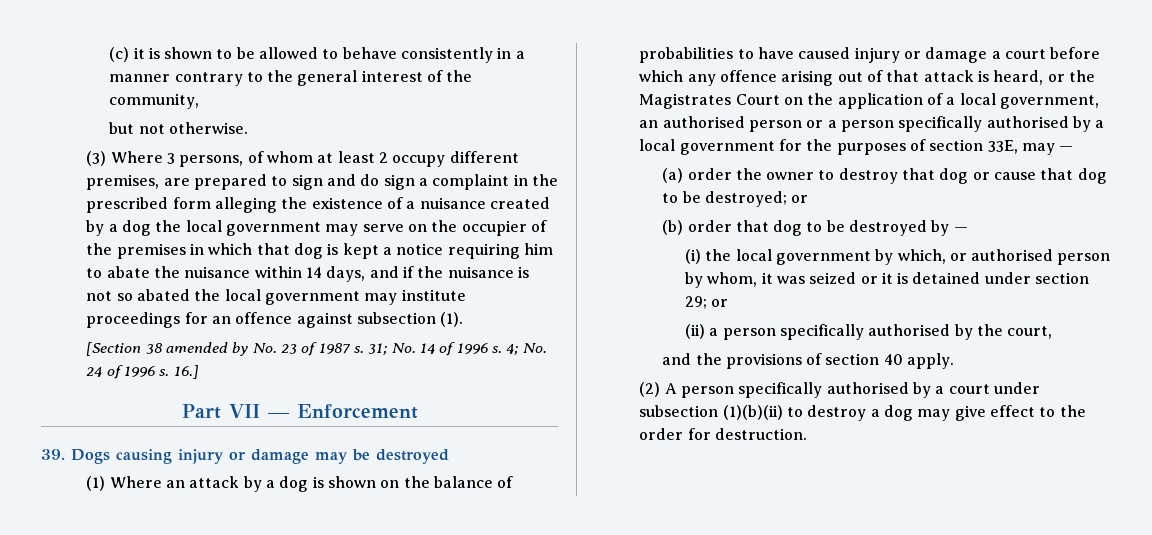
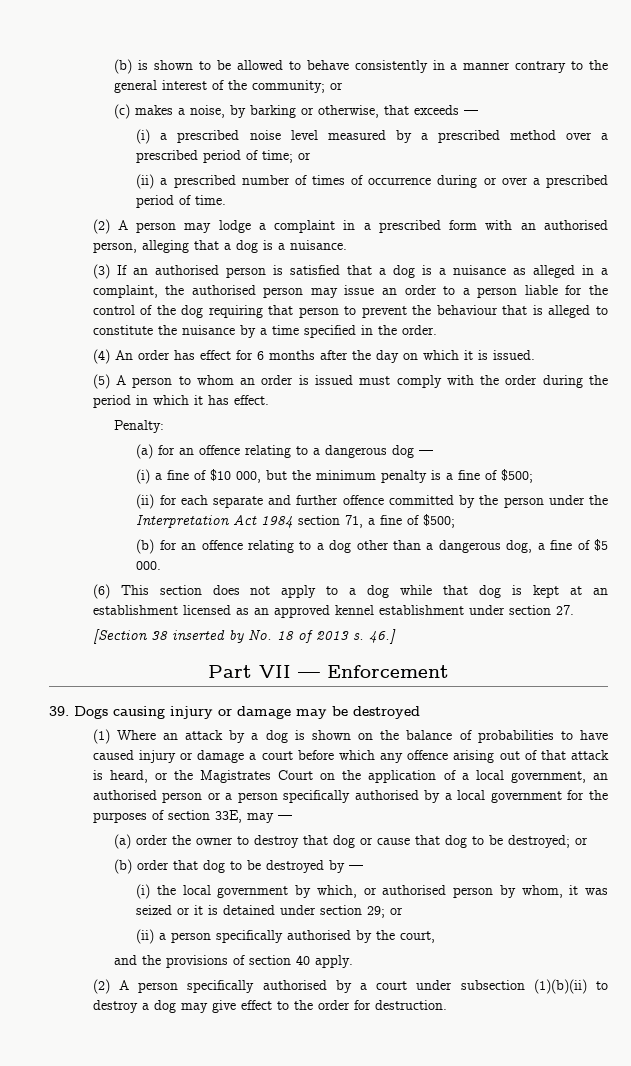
- (c) it is shown to be allowed to behave consistently in a manner contrary to the general interest of the community,
- but not otherwise.
- (3) Where 3 persons, of whom at least 2 occupy different premises, are prepared to sign and do sign a complaint in the prescribed form alleging the existence of a nuisance created by a dog the local government may serve on the occupier of the premises in which that dog is kept a notice requiring him to abate the nuisance within 14 days, and if the nuisance is not so abated the local government may institute proceedings for an offence against subsection (1).
+ (b) is shown to be allowed to behave consistently in a manner contrary to the general interest of the community; or
+ (c) makes a noise, by barking or otherwise, that exceeds —
+ (i) a prescribed noise level measured by a prescribed method over a prescribed period of time; or
+ (ii) a prescribed number of times of occurrence during or over a prescribed period of time.
+ (2) A person may lodge a complaint in a prescribed form with an authorised person, alleging that a dog is a nuisance.
+ (3) If an authorised person is satisfied that a dog is a nuisance as alleged in a complaint, the authorised person may issue an order to a person liable for the control of the dog requiring that person to prevent the behaviour that is alleged to constitute the nuisance by a time specified in the order.
+ (4) An order has effect for 6 months after the day on which it is issued.
+ (5) A person to whom an order is issued must comply with the order during the period in which it has effect.
+ Penalty:
+ (a) for an offence relating to a dangerous dog —
+ (i) a fine of $10 000, but the minimum penalty is a fine of $500;
+ (ii) for each separate and further offence committed by the person under the Interpretation Act 1984 section 71, a fine of $500;
+ (b) for an offence relating to a dog other than a dangerous dog, a fine of $5 000.
+ (6) This section does not apply to a dog while that dog is kept at an establishment licensed as an approved kennel establishment under section 27.
- [Section 38 amended by No. 23 of 1987 s. 31; No. 14 of 1996 s. 4; No. 24 of 1996 s. 16.]
+ [Section 38 inserted by No. 18 of 2013 s. 46.]

